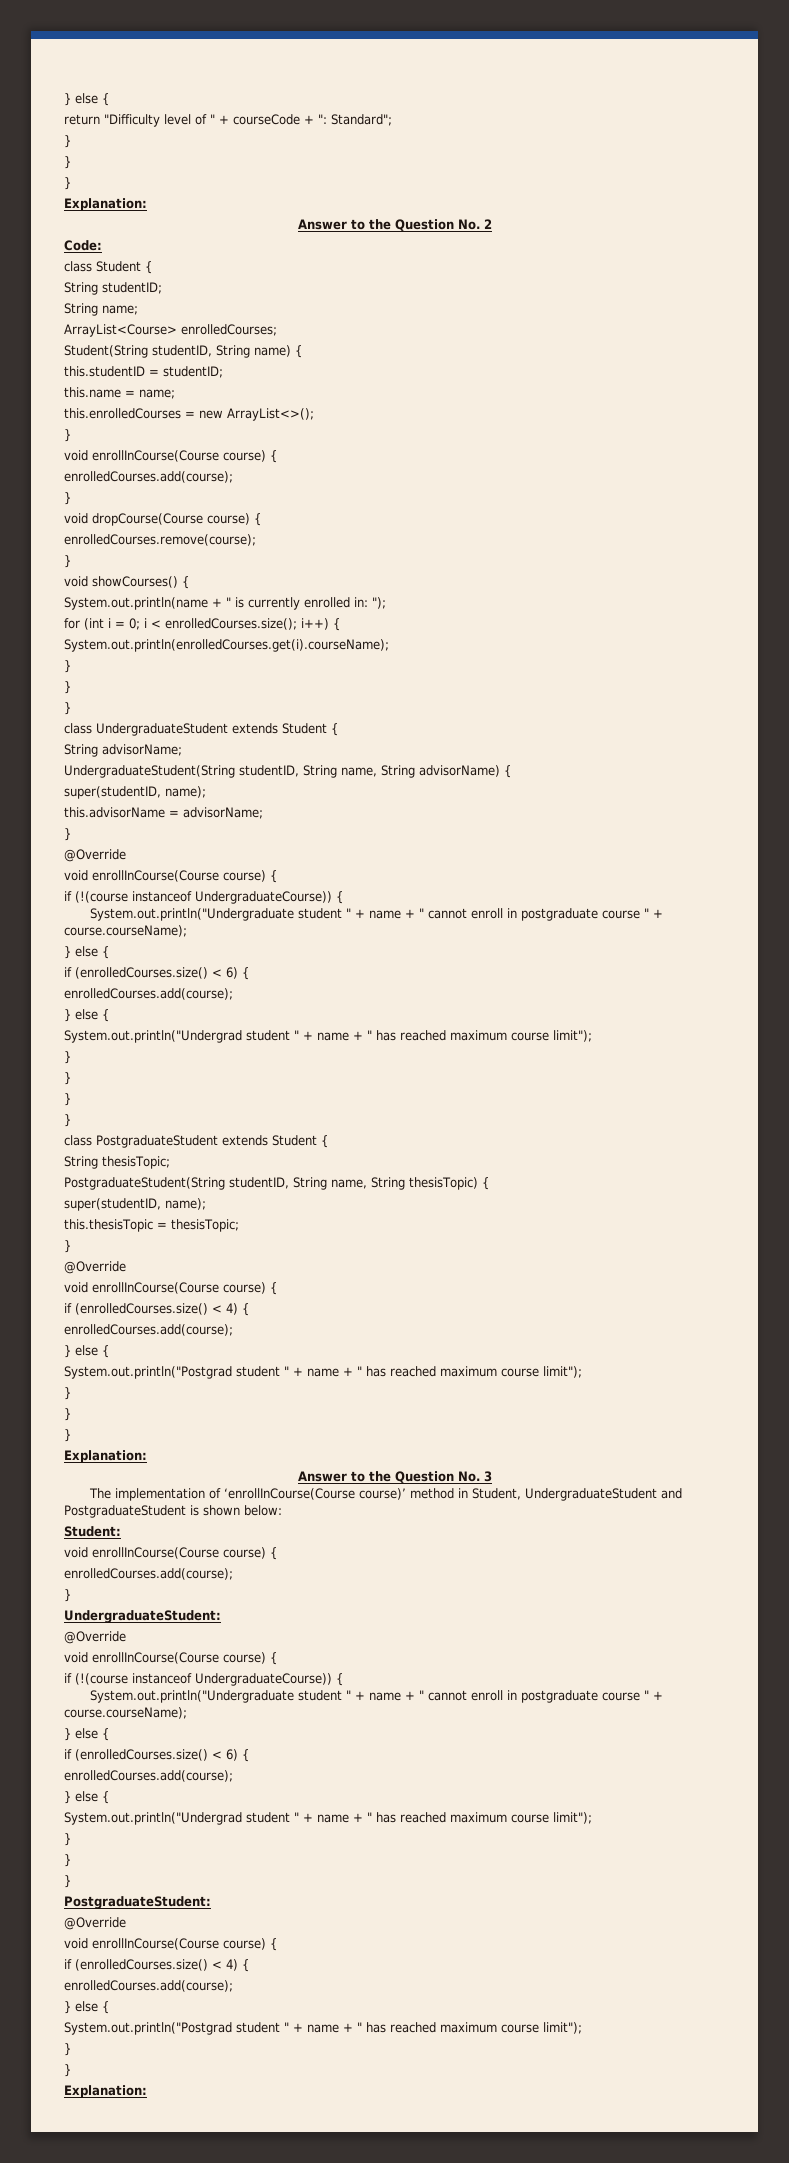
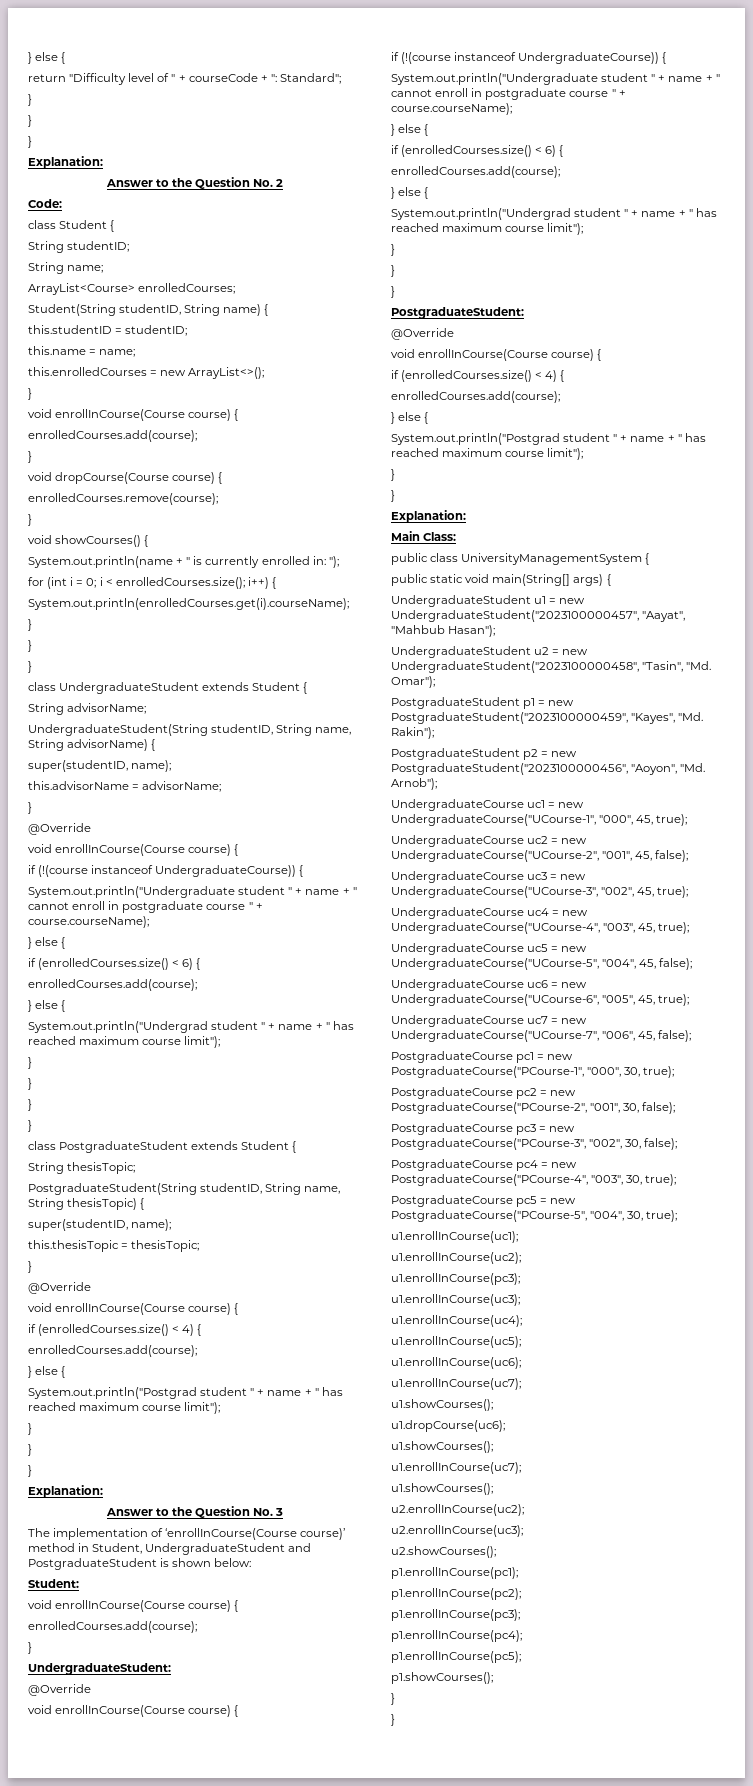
+ Main Class:
+ public class UniversityManagementSystem {
+ public static void main(String[] args) {
+ UndergraduateStudent u1 = new UndergraduateStudent("2023100000457", "Aayat", "Mahbub Hasan");
+ UndergraduateStudent u2 = new UndergraduateStudent("2023100000458", "Tasin", "Md. Omar");
+ PostgraduateStudent p1 = new PostgraduateStudent("2023100000459", "Kayes", "Md. Rakin");
+ PostgraduateStudent p2 = new PostgraduateStudent("2023100000456", "Aoyon", "Md. Arnob");
+ UndergraduateCourse uc1 = new UndergraduateCourse("UCourse-1", "000", 45, true);
+ UndergraduateCourse uc2 = new UndergraduateCourse("UCourse-2", "001", 45, false);
+ UndergraduateCourse uc3 = new UndergraduateCourse("UCourse-3", "002", 45, true);
+ UndergraduateCourse uc4 = new UndergraduateCourse("UCourse-4", "003", 45, true);
+ UndergraduateCourse uc5 = new UndergraduateCourse("UCourse-5", "004", 45, false);
+ UndergraduateCourse uc6 = new UndergraduateCourse("UCourse-6", "005", 45, true);
+ UndergraduateCourse uc7 = new UndergraduateCourse("UCourse-7", "006", 45, false);
+ PostgraduateCourse pc1 = new PostgraduateCourse("PCourse-1", "000", 30, true);
+ PostgraduateCourse pc2 = new PostgraduateCourse("PCourse-2", "001", 30, false);
+ PostgraduateCourse pc3 = new PostgraduateCourse("PCourse-3", "002", 30, false);
+ PostgraduateCourse pc4 = new PostgraduateCourse("PCourse-4", "003", 30, true);
+ PostgraduateCourse pc5 = new PostgraduateCourse("PCourse-5", "004", 30, true);
+ u1.enrollInCourse(uc1);
+ u1.enrollInCourse(uc2);
+ u1.enrollInCourse(pc3);
+ u1.enrollInCourse(uc3);
+ u1.enrollInCourse(uc4);
+ u1.enrollInCourse(uc5);
+ u1.enrollInCourse(uc6);
+ u1.enrollInCourse(uc7);
+ u1.showCourses();
+ u1.dropCourse(uc6);
+ u1.showCourses();
+ u1.enrollInCourse(uc7);
+ u1.showCourses();
+ u2.enrollInCourse(uc2);
+ u2.enrollInCourse(uc3);
+ u2.showCourses();
+ p1.enrollInCourse(pc1);
+ p1.enrollInCourse(pc2);
+ p1.enrollInCourse(pc3);
+ p1.enrollInCourse(pc4);
+ p1.enrollInCourse(pc5);
+ p1.showCourses();
+ }
+ }

